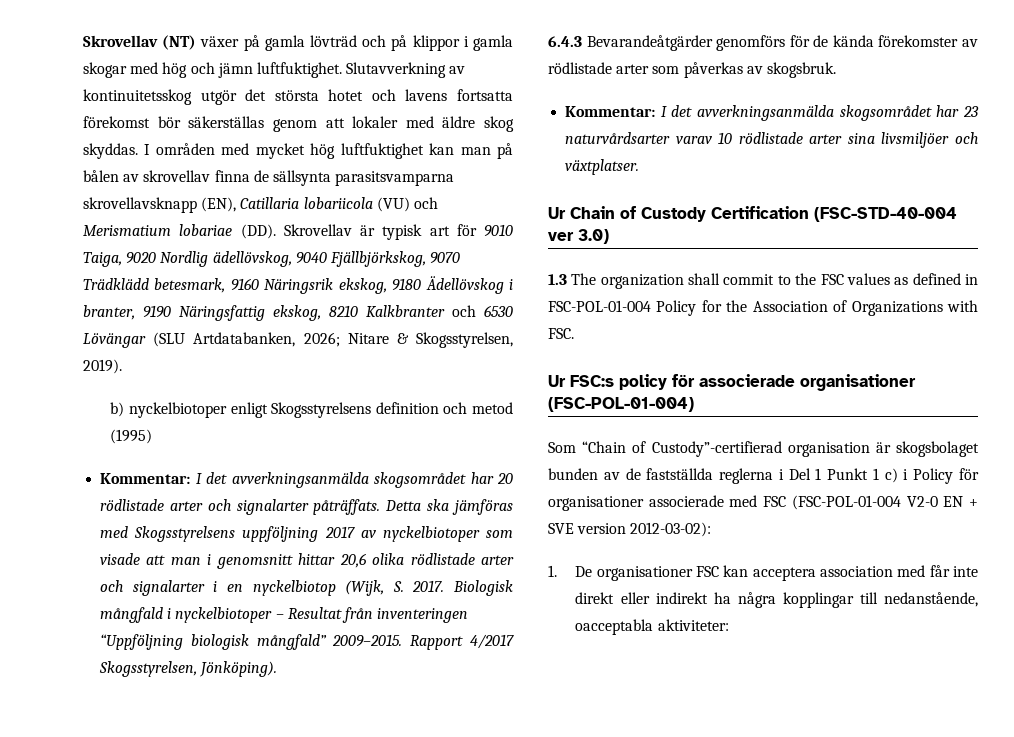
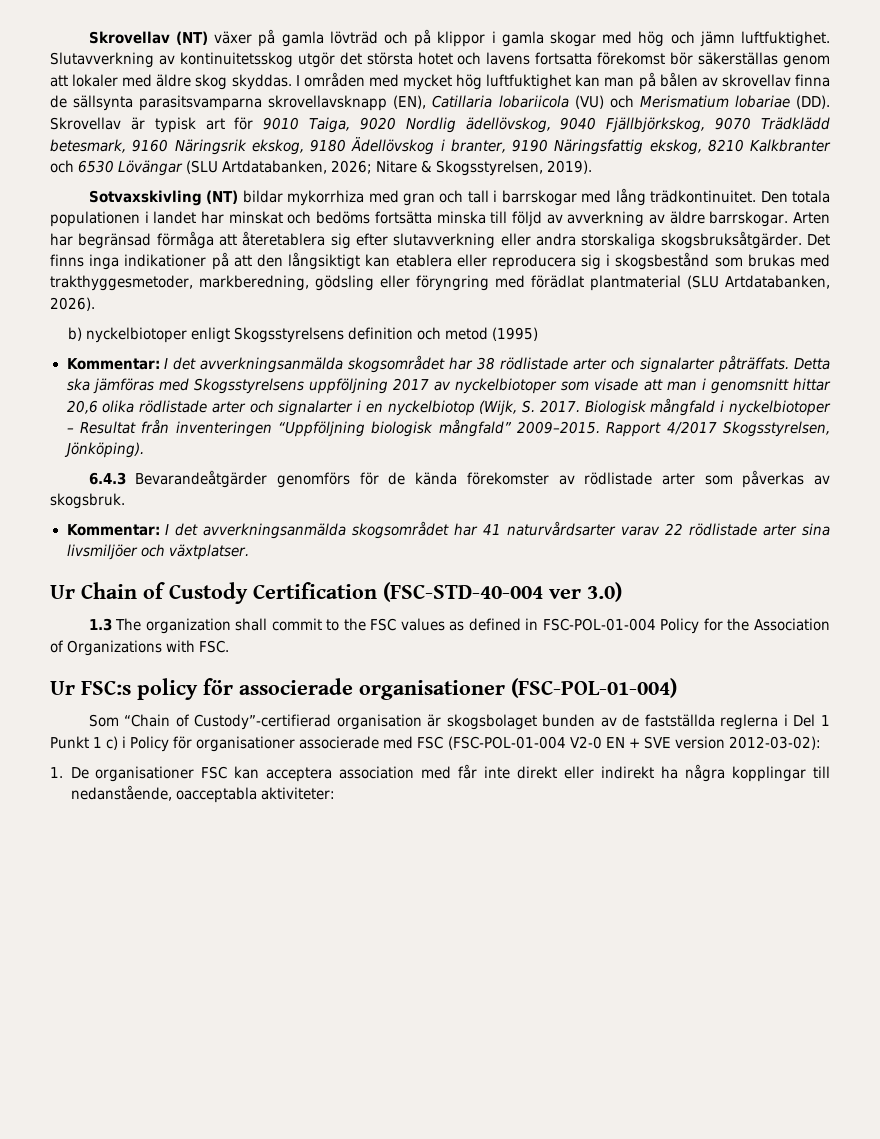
+ Sotvaxskivling (NT) bildar mykorrhiza med gran och tall i barrskogar med lång trädkontinuitet. Den totala populationen i landet har minskat och bedöms fortsätta minska till följd av avverkning av äldre barrskogar. Arten har begränsad förmåga att återetablera sig efter slutavverkning eller andra storskaliga skogsbruksåtgärder. Det finns inga indikationer på att den långsiktigt kan etablera eller reproducera sig i skogsbestånd som brukas med trakthyggesmetoder, markberedning, gödsling eller föryngring med förädlat plantmaterial (SLU Artdatabanken, 2026).
- Kommentar: I det avverkningsanmälda skogsområdet har 20 rödlistade arter och signalarter påträffats.
+ Kommentar: I det avverkningsanmälda skogsområdet har 38 rödlistade arter och signalarter påträffats.
- Kommentar: I det avverkningsanmälda skogsområdet har 23 naturvårdsarter varav 10 rödlistade arter sina livsmiljöer och växtplatser.
+ Kommentar: I det avverkningsanmälda skogsområdet har 41 naturvårdsarter varav 22 rödlistade arter sina livsmiljöer och växtplatser.

